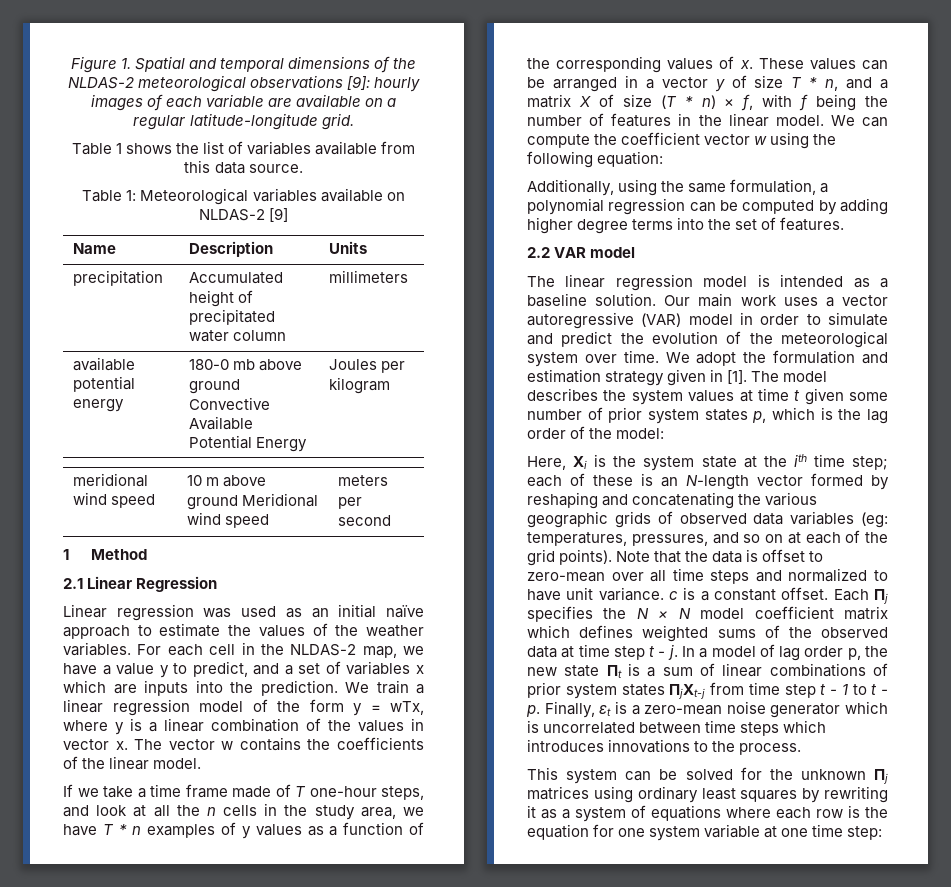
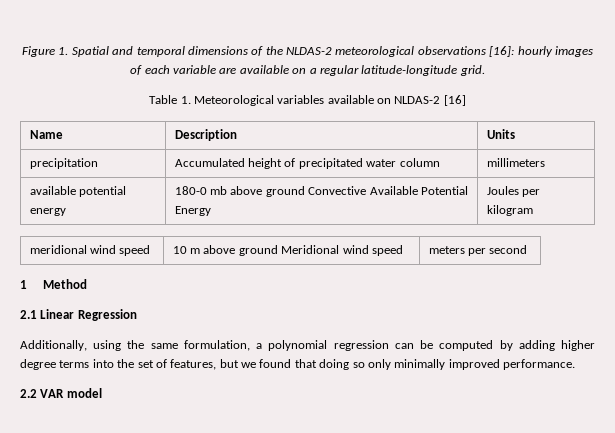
- Figure 1. Spatial and temporal dimensions of the NLDAS-2 meteorological observations [9]: hourly images of each variable are available on a regular latitude-longitude grid.
+ Figure 1. Spatial and temporal dimensions of the NLDAS-2 meteorological observations [16]: hourly images of each variable are available on a regular latitude-longitude grid.
- Table 1 shows the list of variables available from this data source.
- Table 1: Meteorological variables available on NLDAS-2 [9]
+ Table 1. Meteorological variables available on NLDAS-2 [16]
- Linear regression was used as an initial naïve approach to estimate the values of the weather variables. For each cell in the NLDAS-2 map, we have a value y to predict, and a set of variables x which are inputs into the prediction. We train a linear regression model of the form y = wTx, where y is a linear combination of the values in vector x. The vector w contains the coefficients of the linear model.
- If we take a time frame made of T one-hour steps, and look at all the n cells in the study area, we have T * n examples of y values as a function of the corresponding values of x. These values can be arranged in a vector y of size T * n, and a matrix X of size (T * n) × f, with f being the number of features in the linear model. We can compute the coefficient vector w using the following equation:
- Additionally, using the same formulation, a polynomial regression can be computed by adding higher degree terms into the set of features.
+ Additionally, using the same formulation, a polynomial regression can be computed by adding higher degree terms into the set of features, but we found that doing so only minimally improved performance.
  2.2 VAR model
- The linear regression model is intended as a baseline solution. Our main work uses a vector autoregressive (VAR) model in order to simulate and predict the evolution of the meteorological system over time. We adopt the formulation and estimation strategy given in [1]. The model describes the system values at time t given some number of prior system states p, which is the lag order of the model:
- Here, Xi is the system state at the ith time step; each of these is an N-length vector formed by reshaping and concatenating the various geographic grids of observed data variables (eg: temperatures, pressures, and so on at each of the grid points). Note that the data is offset to zero-mean over all time steps and normalized to have unit variance. c is a constant offset. Each Πj specifies the N × N model coefficient matrix which defines weighted sums of the observed data at time step t - j. In a model of lag order p, the new state Πt is a sum of linear combinations of prior system states ΠjXt-j from time step t - 1 to t - p. Finally, εt is a zero-mean noise generator which is uncorrelated between time steps which introduces innovations to the process.
- This system can be solved for the unknown Πj matrices using ordinary least squares by rewriting it as a system of equations where each row is the equation for one system variable at one time step:

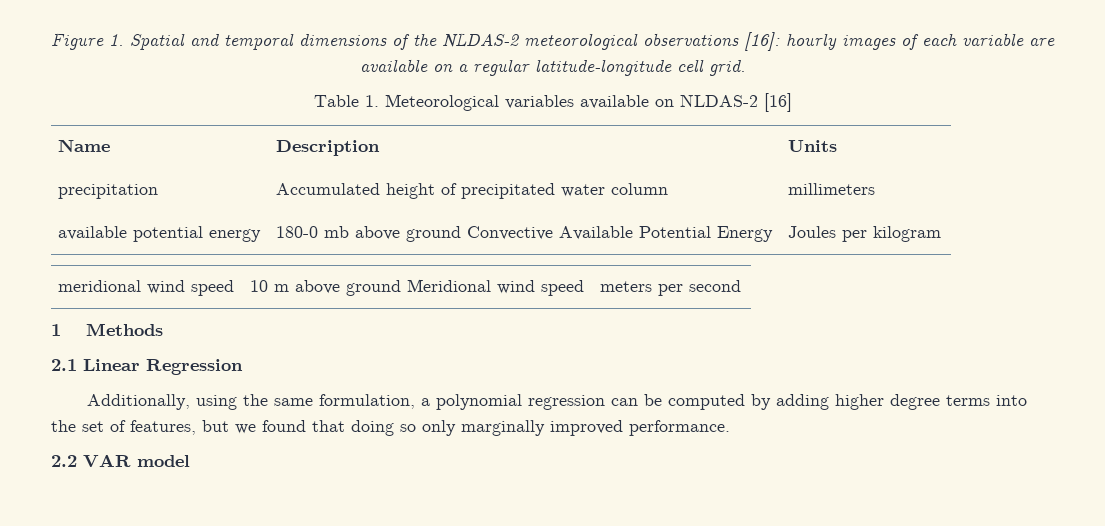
- Figure 1. Spatial and temporal dimensions of the NLDAS-2 meteorological observations [16]: hourly images of each variable are available on a regular latitude-longitude grid.
+ Figure 1. Spatial and temporal dimensions of the NLDAS-2 meteorological observations [16]: hourly images of each variable are available on a regular latitude-longitude cell grid.
- 1 Method
+ 1 Methods
- Additionally, using the same formulation, a polynomial regression can be computed by adding higher degree terms into the set of features, but we found that doing so only minimally improved performance.
+ Additionally, using the same formulation, a polynomial regression can be computed by adding higher degree terms into the set of features, but we found that doing so only marginally improved performance.

